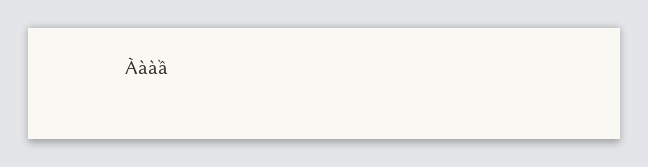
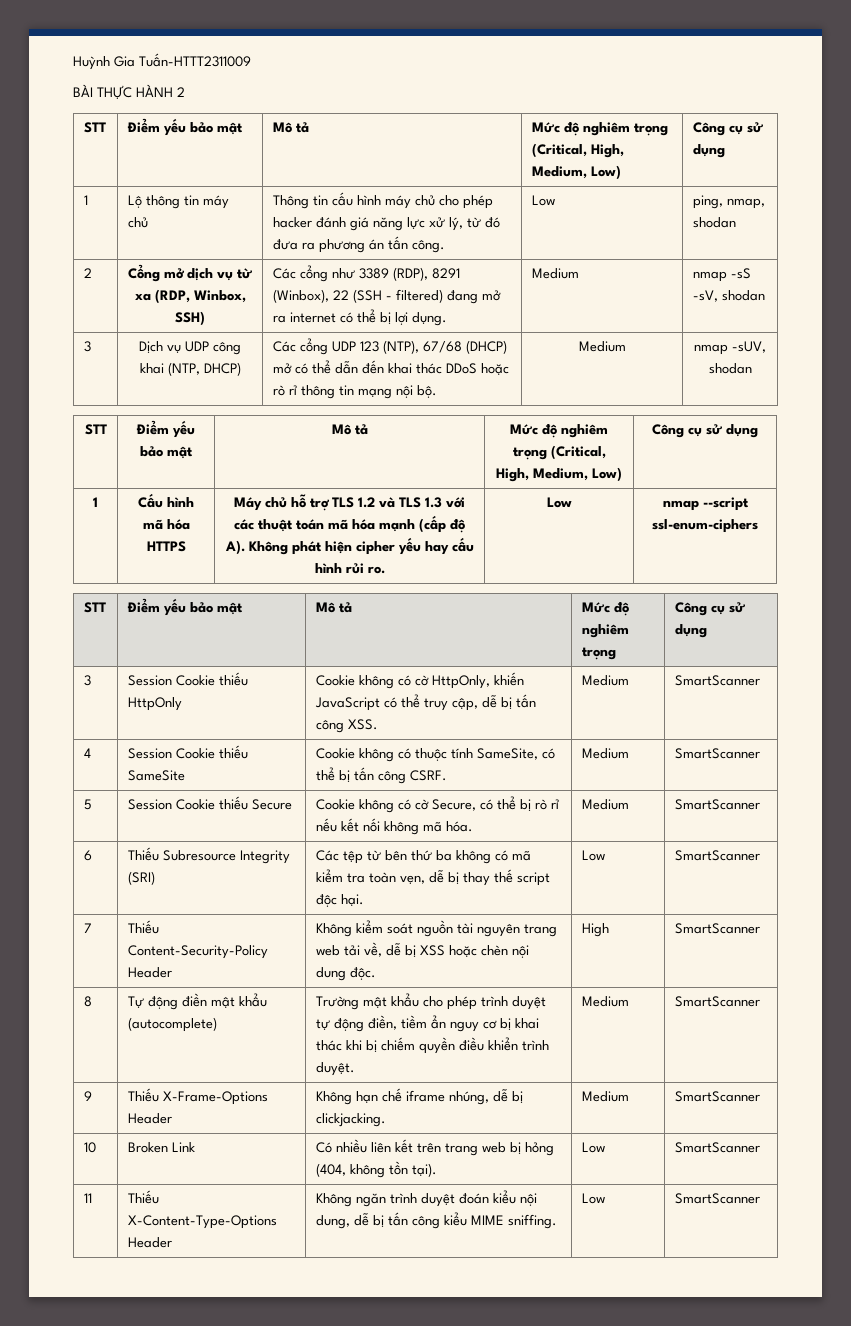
- Àààầ
+ Huỳnh Gia Tuấn-HTTT2311009
+ BÀI THỰC HÀNH 2
+ STT | Điểm yếu bảo mật | Mô tả | Mức độ nghiêm trọng (Critical, High, Medium, Low) | Công cụ sử dụng
+ 1 | Lộ thông tin máy chủ | Thông tin cấu hình máy chủ cho phép hacker đánh giá năng lực xử lý, từ đó đưa ra phương án tấn công. | Low | ping, nmap, shodan
+ 2 | Cổng mở dịch vụ từ xa (RDP, Winbox, SSH) | Các cổng như 3389 (RDP), 8291 (Winbox), 22 (SSH - filtered) đang mở ra internet có thể bị lợi dụng. | Medium | nmap -sS -sV, shodan
+ 3 | Dịch vụ UDP công khai (NTP, DHCP) | Các cổng UDP 123 (NTP), 67/68 (DHCP) mở có thể dẫn đến khai thác DDoS hoặc rò rỉ thông tin mạng nội bộ. | Medium | nmap -sUV, shodan
+ STT | Điểm yếu bảo mật | Mô tả | Mức độ nghiêm trọng (Critical, High, Medium, Low) | Công cụ sử dụng
+ 1 | Cấu hình mã hóa HTTPS | Máy chủ hỗ trợ TLS 1.2 và TLS 1.3 với các thuật toán mã hóa mạnh (cấp độ A). Không phát hiện cipher yếu hay cấu hình rủi ro. | Low | nmap --script ssl-enum-ciphers
+ STT | Điểm yếu bảo mật | Mô tả | Mức độ nghiêm trọng | Công cụ sử dụng
+ 3 | Session Cookie thiếu HttpOnly | Cookie không có cờ HttpOnly, khiến JavaScript có thể truy cập, dễ bị tấn công XSS. | Medium | SmartScanner
+ 4 | Session Cookie thiếu SameSite | Cookie không có thuộc tính SameSite, có thể bị tấn công CSRF. | Medium | SmartScanner
+ 5 | Session Cookie thiếu Secure | Cookie không có cờ Secure, có thể bị rò rỉ nếu kết nối không mã hóa. | Medium | SmartScanner
+ 6 | Thiếu Subresource Integrity (SRI) | Các tệp từ bên thứ ba không có mã kiểm tra toàn vẹn, dễ bị thay thế script độc hại. | Low | SmartScanner
+ 7 | Thiếu Content-Security-Policy Header | Không kiểm soát nguồn tài nguyên trang web tải về, dễ bị XSS hoặc chèn nội dung độc. | High | SmartScanner
+ 8 | Tự động điền mật khẩu (autocomplete) | Trường mật khẩu cho phép trình duyệt tự động điền, tiềm ẩn nguy cơ bị khai thác khi bị chiếm quyền điều khiển trình duyệt. | Medium | SmartScanner
+ 9 | Thiếu X-Frame-Options Header | Không hạn chế iframe nhúng, dễ bị clickjacking. | Medium | SmartScanner
+ 10 | Broken Link | Có nhiều liên kết trên trang web bị hỏng (404, không tồn tại). | Low | SmartScanner
+ 11 | Thiếu X-Content-Type-Options Header | Không ngăn trình duyệt đoán kiểu nội dung, dễ bị tấn công kiểu MIME sniffing. | Low | SmartScanner

